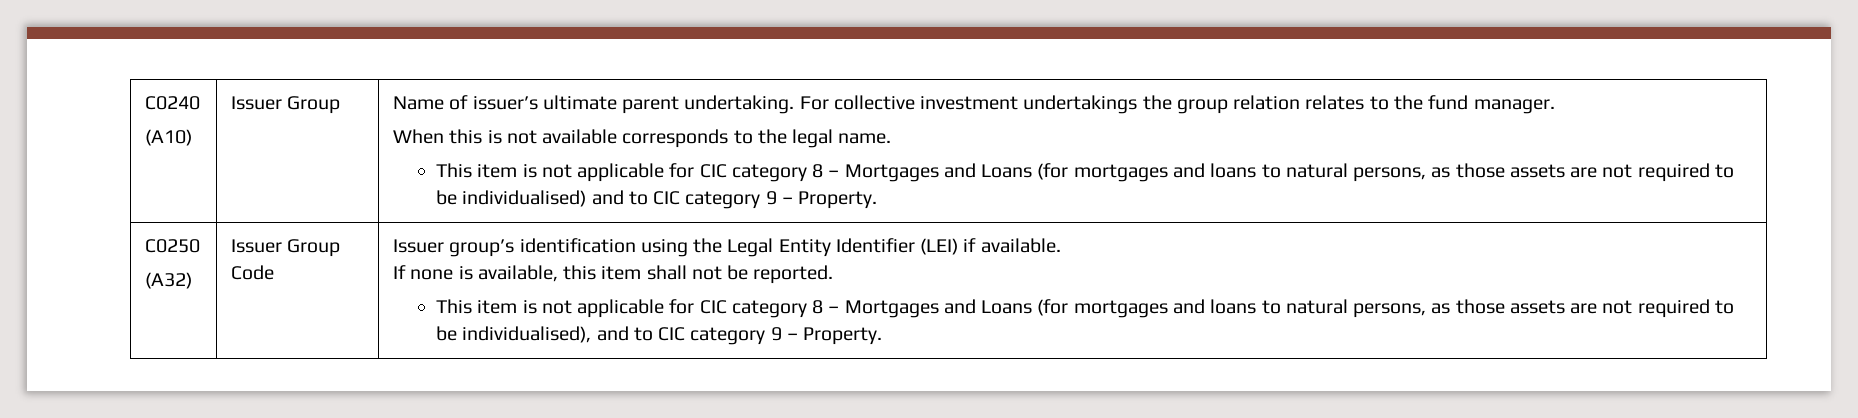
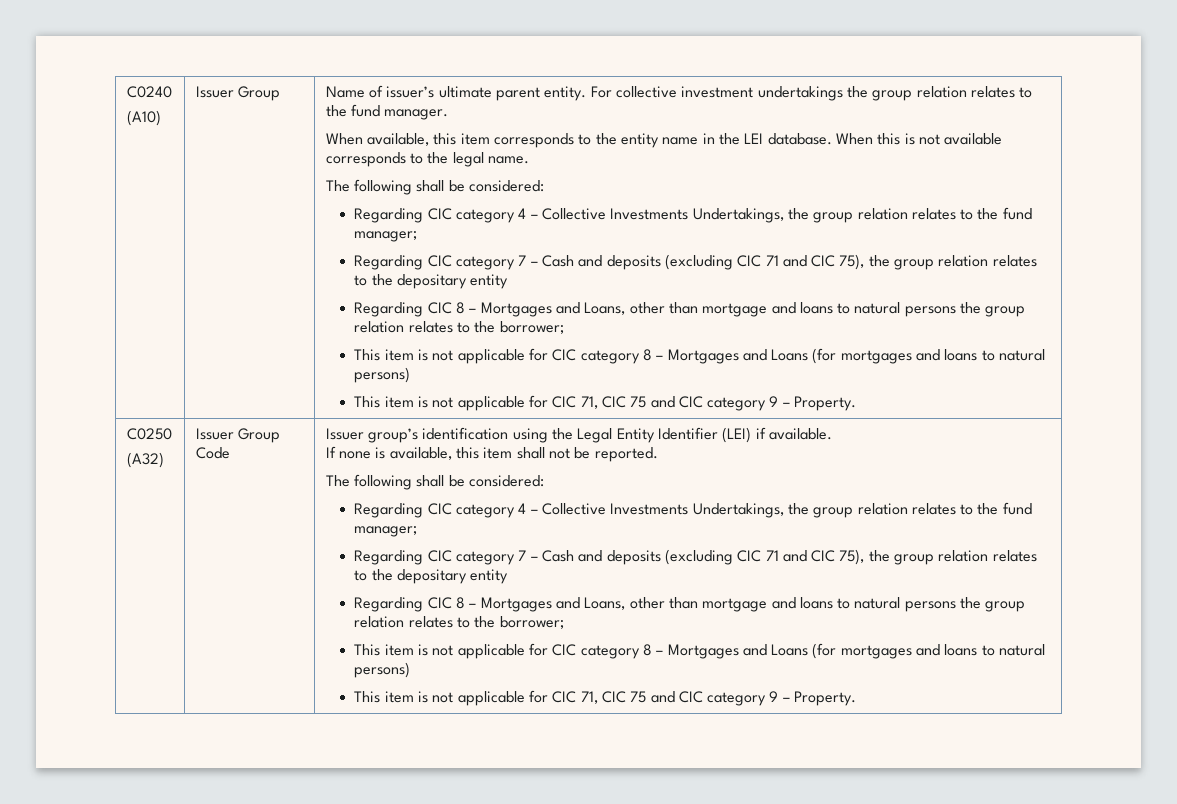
- Name of issuer’s ultimate parent undertaking.
+ Name of issuer’s ultimate parent entity.
- When this is not available corresponds to the legal name.
- This item is not applicable for CIC category 8 – Mortgages and Loans (for mortgages and loans to natural persons, as those assets are not required to be individualised) and to CIC category 9 – Property.
+ When available, this item corresponds to the entity name in the LEI database. When this is not available corresponds to the legal name.
+ The following shall be considered:
+ Regarding CIC category 4 – Collective Investments Undertakings, the group relation relates to the fund manager;
+ Regarding CIC category 7 – Cash and deposits (excluding CIC 71 and CIC 75), the group relation relates to the depositary entity
+ Regarding CIC 8 – Mortgages and Loans, other than mortgage and loans to natural persons the group relation relates to the borrower;
+ This item is not applicable for CIC category 8 – Mortgages and Loans (for mortgages and loans to natural persons)
+ This item is not applicable for CIC 71, CIC 75 and CIC category 9 – Property.
  If none is available, this item shall not be reported.
- This item is not applicable for CIC category 8 – Mortgages and Loans (for mortgages and loans to natural persons, as those assets are not required to be individualised), and to CIC category 9 – Property.
+ The following shall be considered:
+ Regarding CIC category 4 – Collective Investments Undertakings, the group relation relates to the fund manager;
+ Regarding CIC category 7 – Cash and deposits (excluding CIC 71 and CIC 75), the group relation relates to the depositary entity
+ Regarding CIC 8 – Mortgages and Loans, other than mortgage and loans to natural persons the group relation relates to the borrower;
+ This item is not applicable for CIC category 8 – Mortgages and Loans (for mortgages and loans to natural persons)
+ This item is not applicable for CIC 71, CIC 75 and CIC category 9 – Property.

